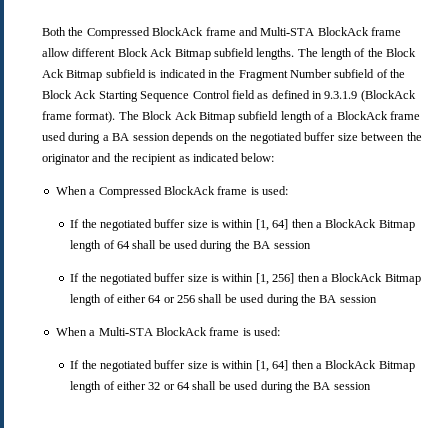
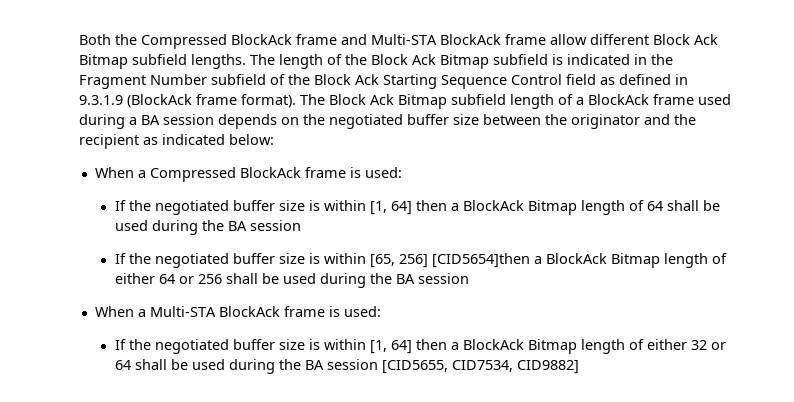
- If the negotiated buffer size is within [1, 256] then a BlockAck Bitmap length of either 64 or 256 shall be used during the BA session
+ If the negotiated buffer size is within [65, 256] [CID5654]then a BlockAck Bitmap length of either 64 or 256 shall be used during the BA session
- If the negotiated buffer size is within [1, 64] then a BlockAck Bitmap length of either 32 or 64 shall be used during the BA session
+ If the negotiated buffer size is within [1, 64] then a BlockAck Bitmap length of either 32 or 64 shall be used during the BA session [CID5655, CID7534, CID9882]

